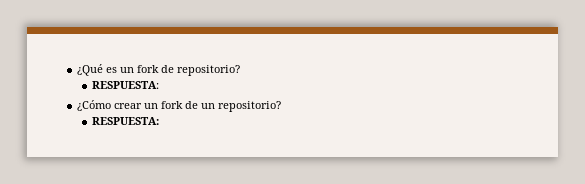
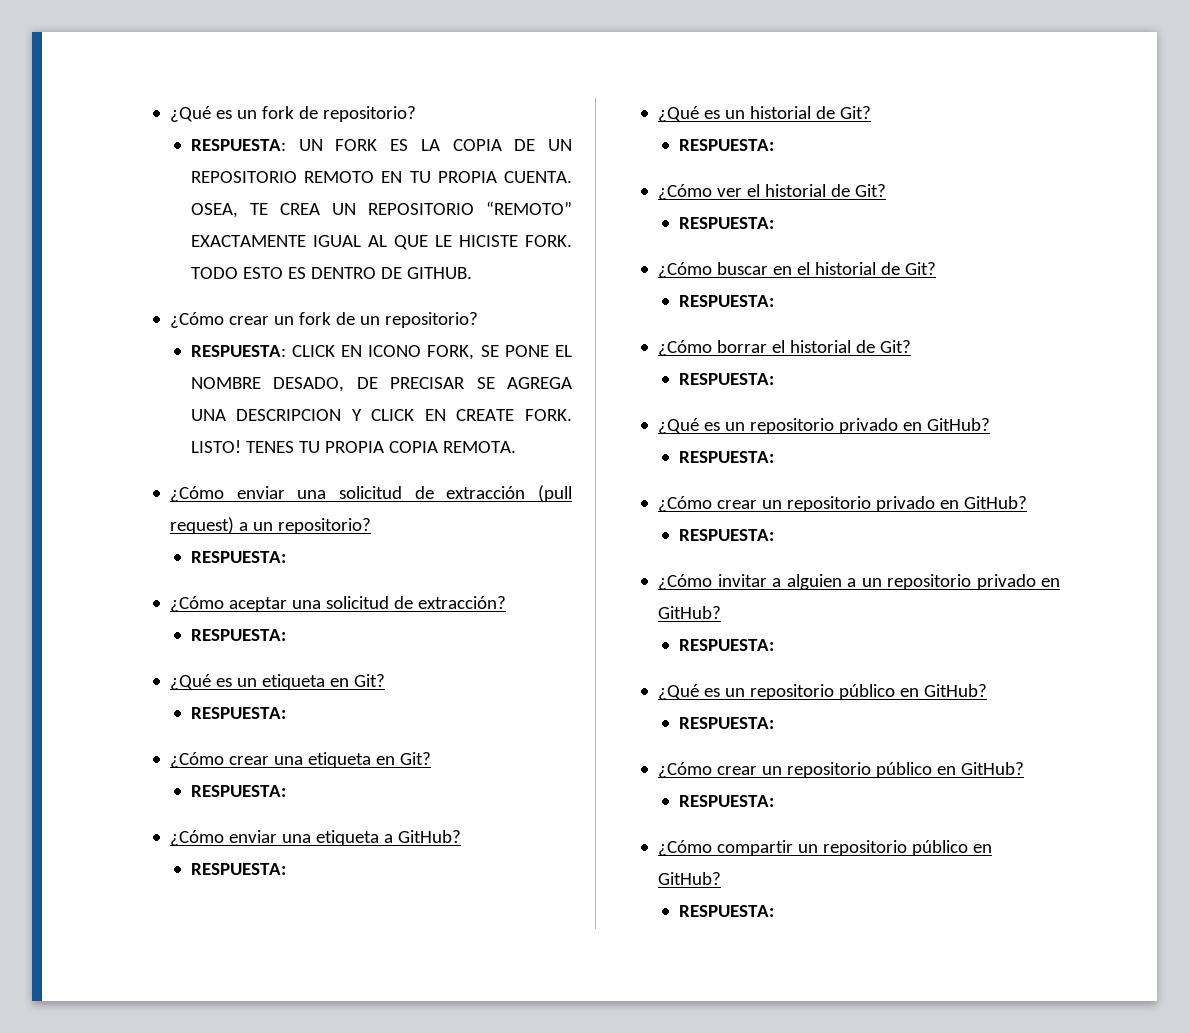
  ¿Qué es un fork de repositorio?
- RESPUESTA:
+ RESPUESTA: UN FORK ES LA COPIA DE UN REPOSITORIO REMOTO EN TU PROPIA CUENTA. OSEA, TE CREA UN REPOSITORIO “REMOTO” EXACTAMENTE IGUAL AL QUE LE HICISTE FORK. TODO ESTO ES DENTRO DE GITHUB.
+ RESPUESTA: CLICK EN ICONO FORK, SE PONE EL NOMBRE DESADO, DE PRECISAR SE AGREGA UNA DESCRIPCION Y CLICK EN CREATE FORK. LISTO! TENES TU PROPIA COPIA REMOTA.
+ ¿Cómo enviar una solicitud de extracción (pull request) a un repositorio?
+ RESPUESTA:
+ ¿Cómo aceptar una solicitud de extracción?
+ RESPUESTA:
+ ¿Qué es un etiqueta en Git?
+ RESPUESTA:
+ ¿Cómo crear una etiqueta en Git?
+ RESPUESTA:
+ ¿Cómo enviar una etiqueta a GitHub?
+ RESPUESTA:
+ ¿Qué es un historial de Git?
+ RESPUESTA:
+ ¿Cómo ver el historial de Git?
+ RESPUESTA:
+ ¿Cómo buscar en el historial de Git?
+ RESPUESTA:
+ ¿Cómo borrar el historial de Git?
+ RESPUESTA:
+ ¿Qué es un repositorio privado en GitHub?
+ RESPUESTA:
+ ¿Cómo crear un repositorio privado en GitHub?
+ RESPUESTA:
+ ¿Cómo invitar a alguien a un repositorio privado en GitHub?
+ RESPUESTA:
+ ¿Qué es un repositorio público en GitHub?
+ RESPUESTA:
+ ¿Cómo crear un repositorio público en GitHub?
+ RESPUESTA:
+ ¿Cómo compartir un repositorio público en GitHub?

